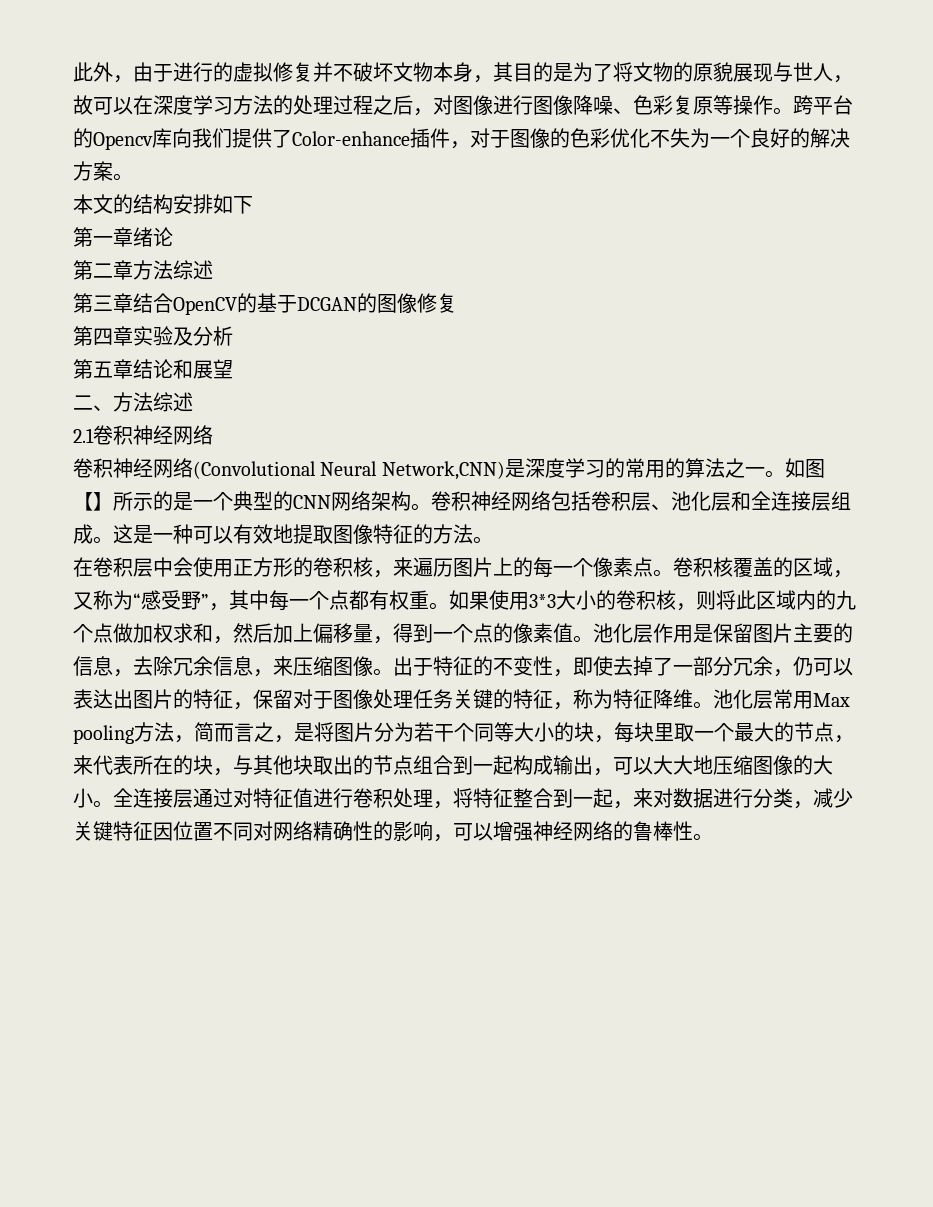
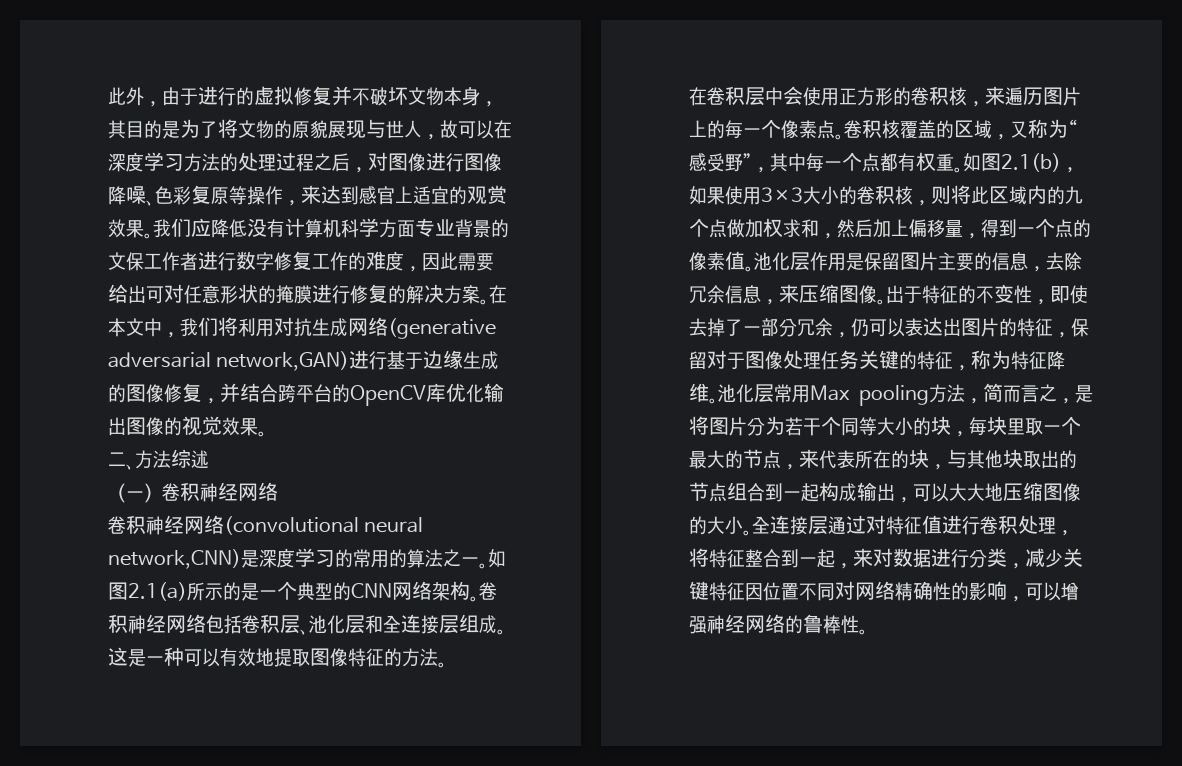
- 此外，由于进行的虚拟修复并不破坏文物本身，其目的是为了将文物的原貌展现与世人，故可以在深度学习方法的处理过程之后，对图像进行图像降噪、色彩复原等操作。跨平台的Opencv库向我们提供了Color-enhance插件，对于图像的色彩优化不失为一个良好的解决方案。
- 本文的结构安排如下
- 第一章绪论
- 第二章方法综述
- 第三章结合OpenCV的基于DCGAN的图像修复
- 第四章实验及分析
- 第五章结论和展望
+ 此外，由于进行的虚拟修复并不破坏文物本身，其目的是为了将文物的原貌展现与世人，故可以在深度学习方法的处理过程之后，对图像进行图像降噪、色彩复原等操作，来达到感官上适宜的观赏效果。我们应降低没有计算机科学方面专业背景的文保工作者进行数字修复工作的难度，因此需要给出可对任意形状的掩膜进行修复的解决方案。在本文中，我们将利用对抗生成网络(generative adversarial network,GAN)进行基于边缘生成的图像修复，并结合跨平台的OpenCV库优化输出图像的视觉效果。
- 2.1卷积神经网络
+ （一）卷积神经网络
- 卷积神经网络(Convolutional Neural Network,CNN)是深度学习的常用的算法之一。
+ 卷积神经网络(convolutional neural network,CNN)是深度学习的常用的算法之一。
- 如图【】所示的是一个典型的CNN网络架构。
+ 如图2.1(a)所示的是一个典型的CNN网络架构。
- 如果使用3*3大小的卷积核，则将此区域内的九个点做加权求和，然后加上偏移量，得到一个点的像素值。
+ 如图2.1(b)，如果使用3×3大小的卷积核，则将此区域内的九个点做加权求和，然后加上偏移量，得到一个点的像素值。

